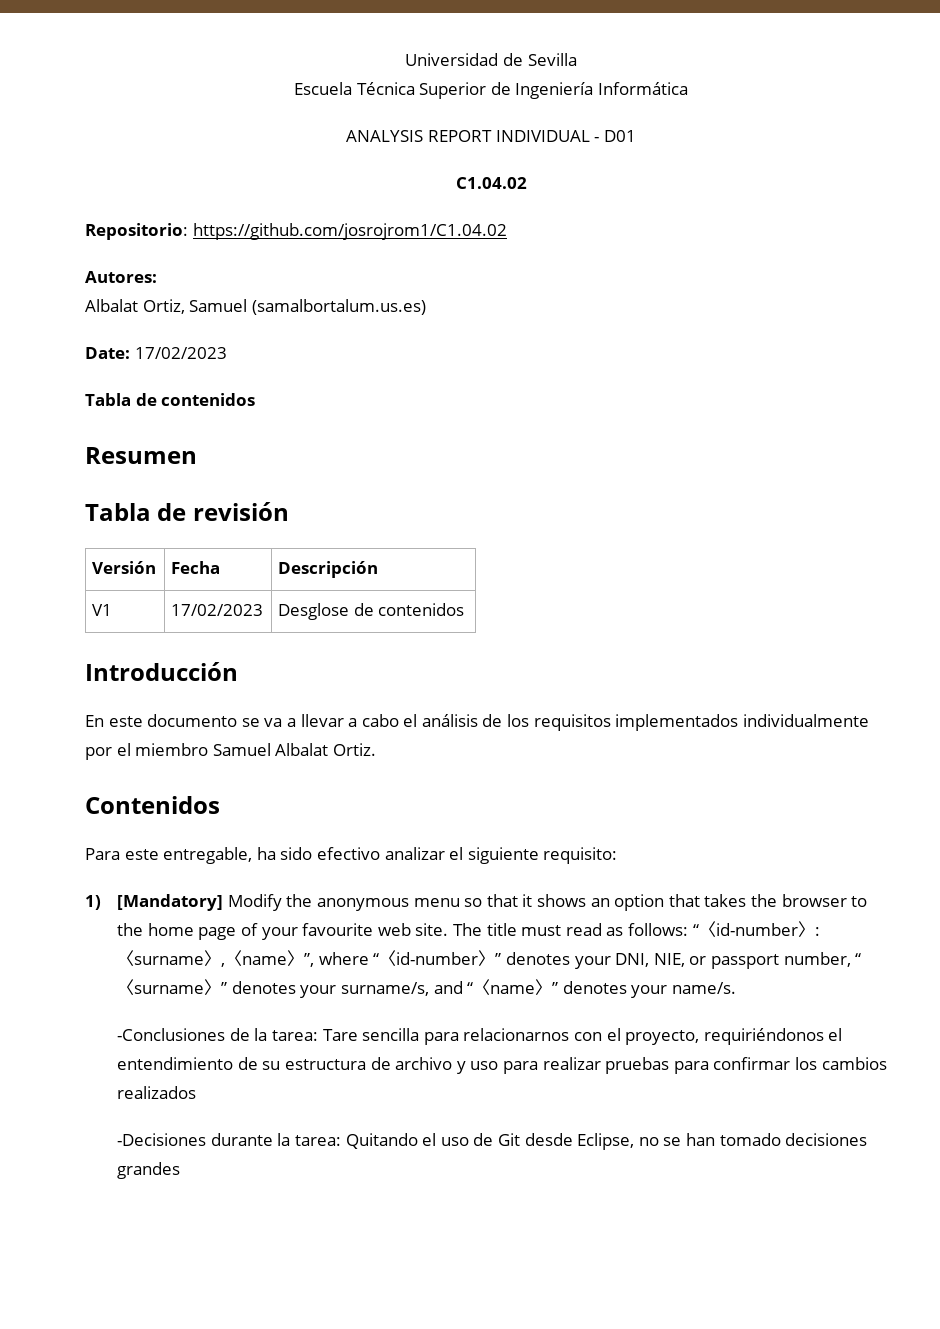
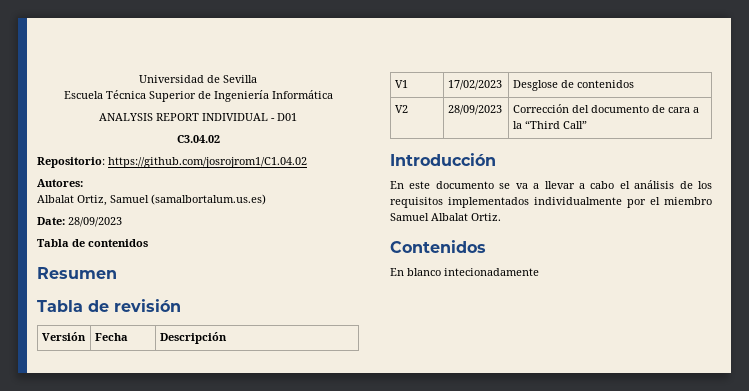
- C1.04.02
+ C3.04.02
- Date: 17/02/2023
+ Date: 28/09/2023
+ V2 | 28/09/2023 | Corrección del documento de cara a la “Third Call”
- Para este entregable, ha sido efectivo analizar el siguiente requisito:
- 1) [Mandatory] Modify the anonymous menu so that it shows an option that takes the browser to the home page of your favourite web site. The title must read as follows: “〈id-number〉:〈surname〉,〈name〉”, where “〈id-number〉” denotes your DNI, NIE, or passport number, “〈surname〉” denotes your surname/s, and “〈name〉” denotes your name/s.
- -Conclusiones de la tarea: Tare sencilla para relacionarnos con el proyecto, requiriéndonos el entendimiento de su estructura de archivo y uso para realizar pruebas para confirmar los cambios realizados
- -Decisiones durante la tarea: Quitando el uso de Git desde Eclipse, no se han tomado decisiones grandes
+ En blanco intecionadamente

